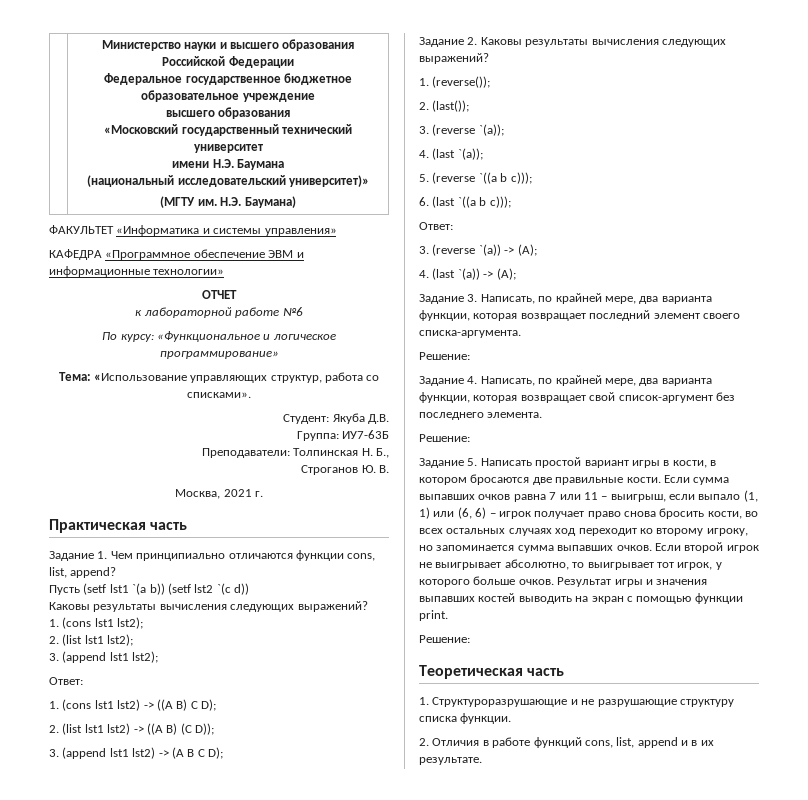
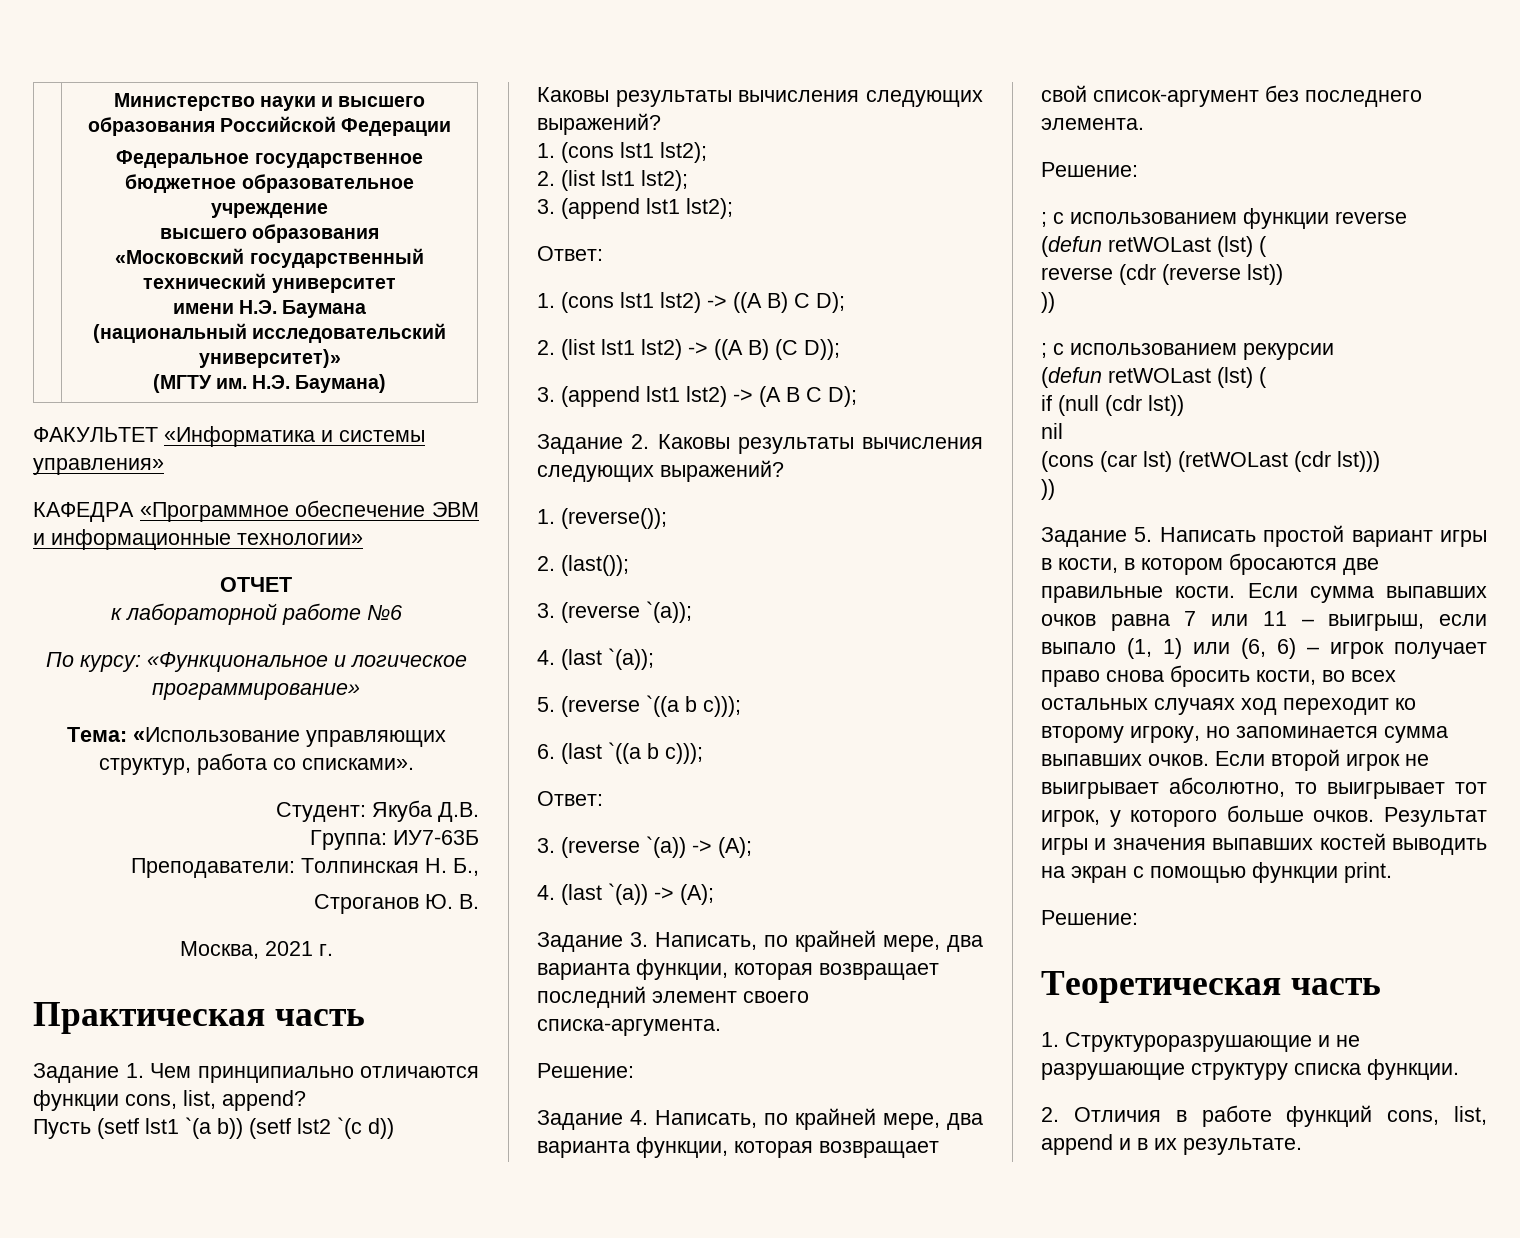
+ ; с использованием функции reverse
+ (defun retWOLast (lst) (
+ reverse (cdr (reverse lst))
+ ))
+ ; с использованием рекурсии
+ (defun retWOLast (lst) (
+ if (null (cdr lst))
+ nil
+ (cons (car lst) (retWOLast (cdr lst)))
+ ))

